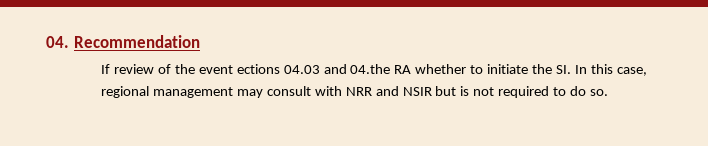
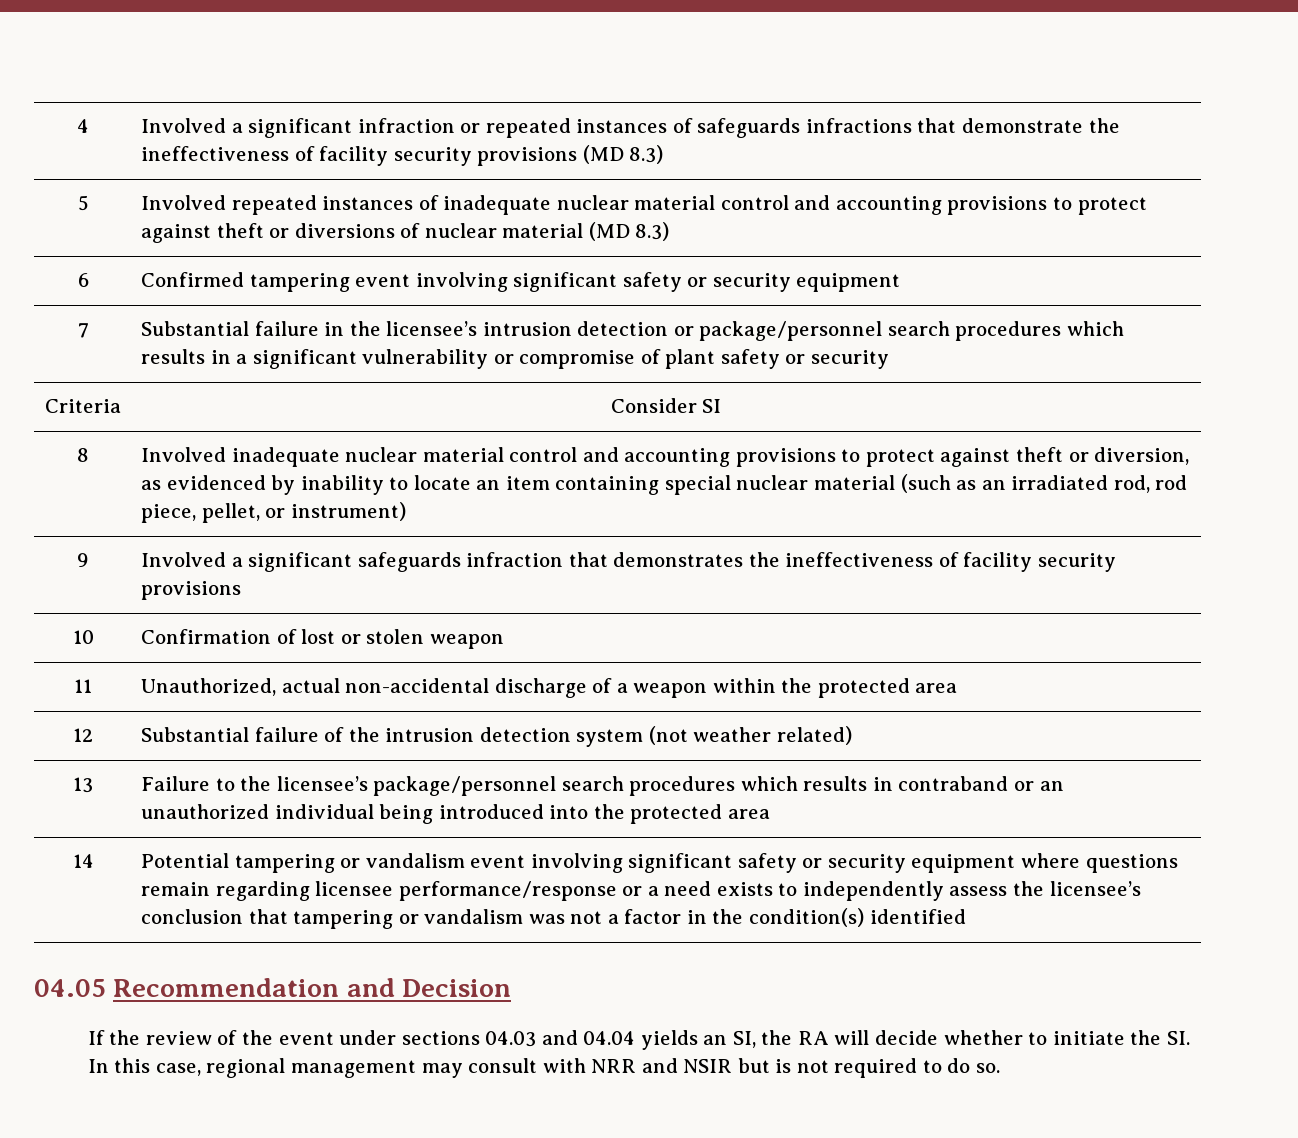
- 04. Recommendation
+ 4 | Involved a significant infraction or repeated instances of safeguards infractions that demonstrate the ineffectiveness of facility security provisions (MD 8.3)
+ 5 | Involved repeated instances of inadequate nuclear material control and accounting provisions to protect against theft or diversions of nuclear material (MD 8.3)
+ 6 | Confirmed tampering event involving significant safety or security equipment
+ 7 | Substantial failure in the licensee’s intrusion detection or package/personnel search procedures which results in a significant vulnerability or compromise of plant safety or security
+ Criteria | Consider SI
+ 8 | Involved inadequate nuclear material control and accounting provisions to protect against theft or diversion, as evidenced by inability to locate an item containing special nuclear material (such as an irradiated rod, rod piece, pellet, or instrument)
+ 9 | Involved a significant safeguards infraction that demonstrates the ineffectiveness of facility security provisions
+ 10 | Confirmation of lost or stolen weapon
+ 11 | Unauthorized, actual non-accidental discharge of a weapon within the protected area
+ 12 | Substantial failure of the intrusion detection system (not weather related)
+ 13 | Failure to the licensee’s package/personnel search procedures which results in contraband or an unauthorized individual being introduced into the protected area
+ 14 | Potential tampering or vandalism event involving significant safety or security equipment where questions remain regarding licensee performance/response or a need exists to independently assess the licensee’s conclusion that tampering or vandalism was not a factor in the condition(s) identified
+ 04.05 Recommendation and Decision
- If review of the event ections 04.03 and 04.the RA whether to initiate the SI. In this case, regional management may consult with NRR and NSIR but is not required to do so.
+ If the review of the event under sections 04.03 and 04.04 yields an SI, the RA will decide whether to initiate the SI. In this case, regional management may consult with NRR and NSIR but is not required to do so.

